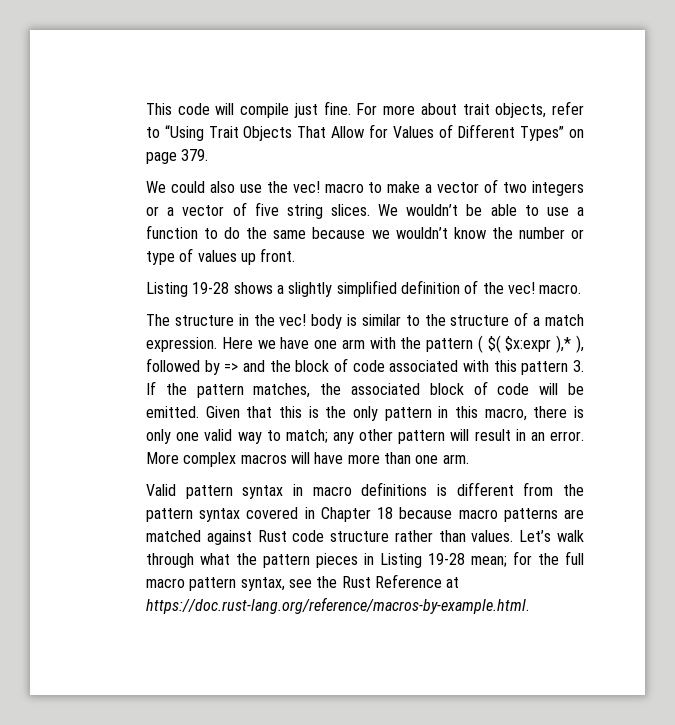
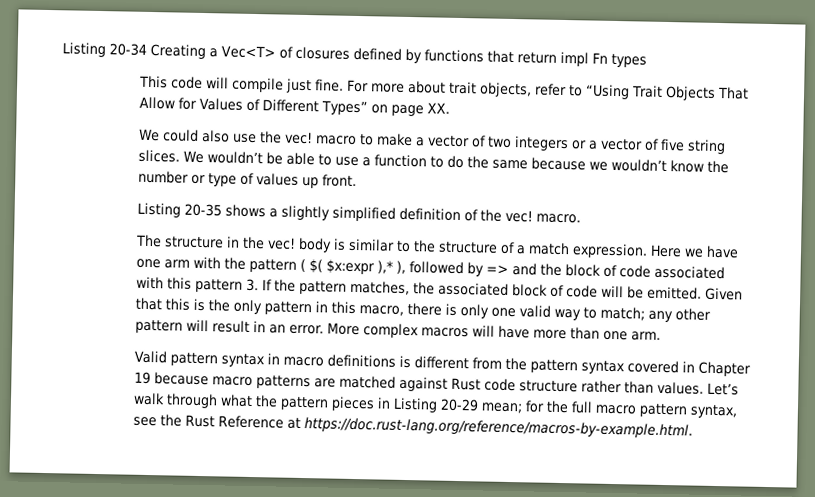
+ Listing 20-34 Creating a Vec<T> of closures defined by functions that return impl Fn types
- For more about trait objects, refer to “Using Trait Objects That Allow for Values of Different Types” on page 379.
+ For more about trait objects, refer to “Using Trait Objects That Allow for Values of Different Types” on page XX.
- Listing 19-28 shows a slightly simplified definition of the vec! macro.
+ Listing 20-35 shows a slightly simplified definition of the vec! macro.
- Valid pattern syntax in macro definitions is different from the pattern syntax covered in Chapter 18 because macro patterns are matched against Rust code structure rather than values.
+ Valid pattern syntax in macro definitions is different from the pattern syntax covered in Chapter 19 because macro patterns are matched against Rust code structure rather than values.
- Let’s walk through what the pattern pieces in Listing 19-28 mean; for the full macro pattern syntax, see the Rust Reference at https://doc.rust-lang.org/reference/macros-by-example.html.
+ Let’s walk through what the pattern pieces in Listing 20-29 mean; for the full macro pattern syntax, see the Rust Reference at https://doc.rust-lang.org/reference/macros-by-example.html.

